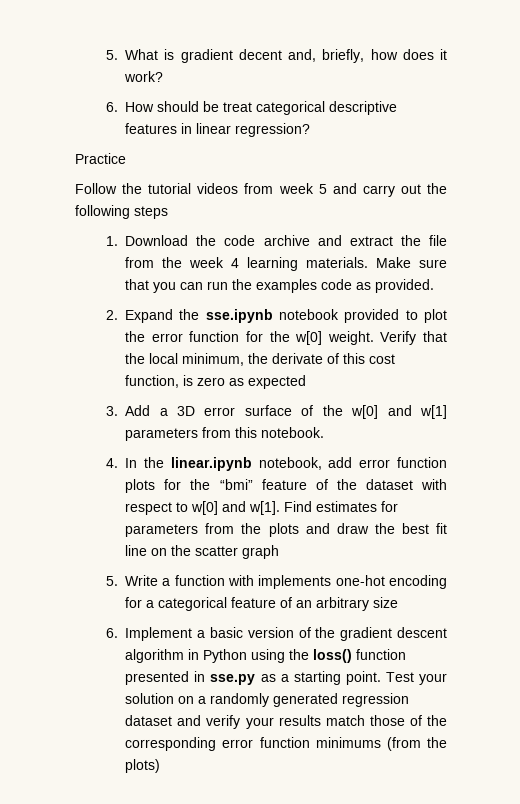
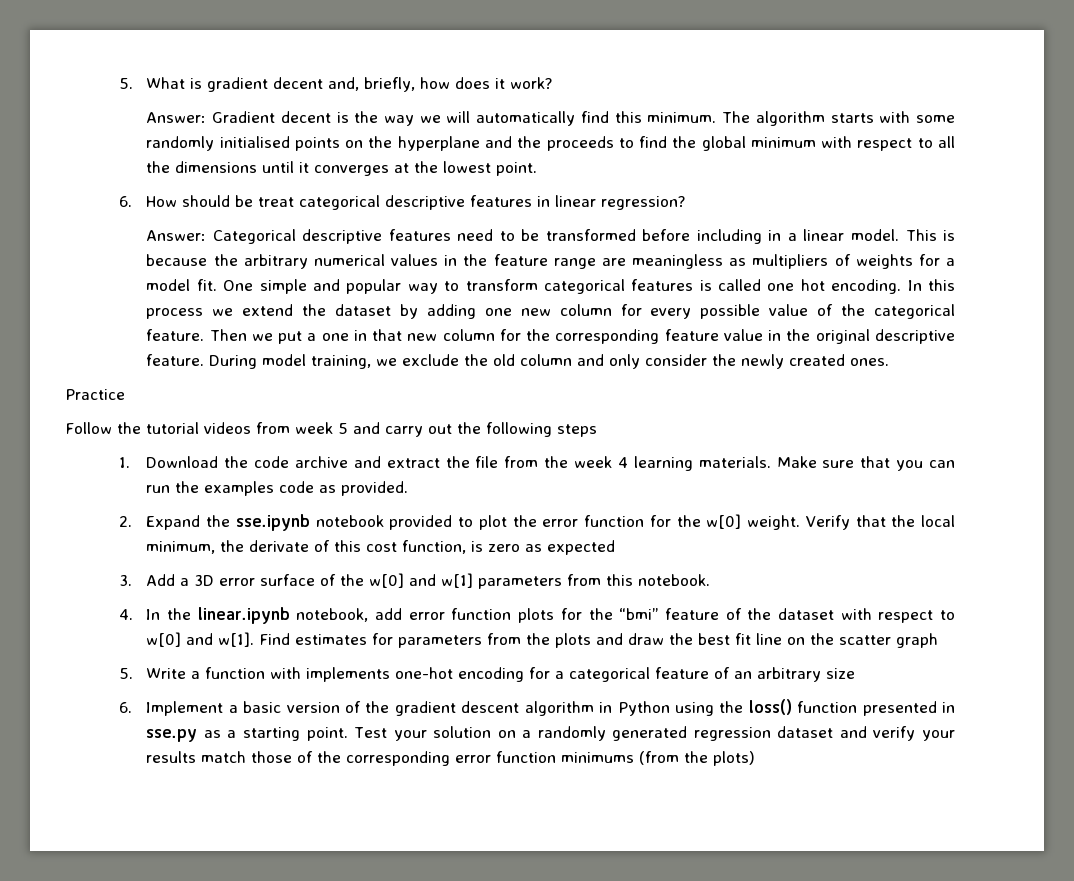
+ Answer: Gradient decent is the way we will automatically find this minimum. The algorithm starts with some randomly initialised points on the hyperplane and the proceeds to find the global minimum with respect to all the dimensions until it converges at the lowest point.
+ Answer: Categorical descriptive features need to be transformed before including in a linear model. This is because the arbitrary numerical values in the feature range are meaningless as multipliers of weights for a model fit. One simple and popular way to transform categorical features is called one hot encoding. In this process we extend the dataset by adding one new column for every possible value of the categorical feature. Then we put a one in that new column for the corresponding feature value in the original descriptive feature. During model training, we exclude the old column and only consider the newly created ones.

